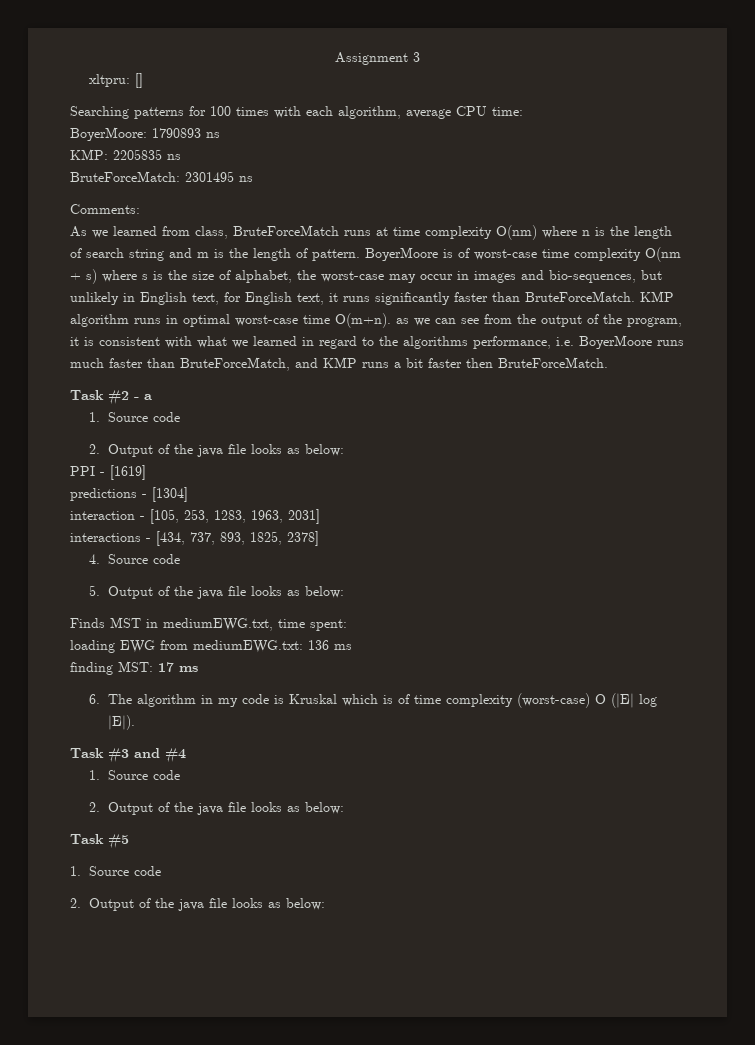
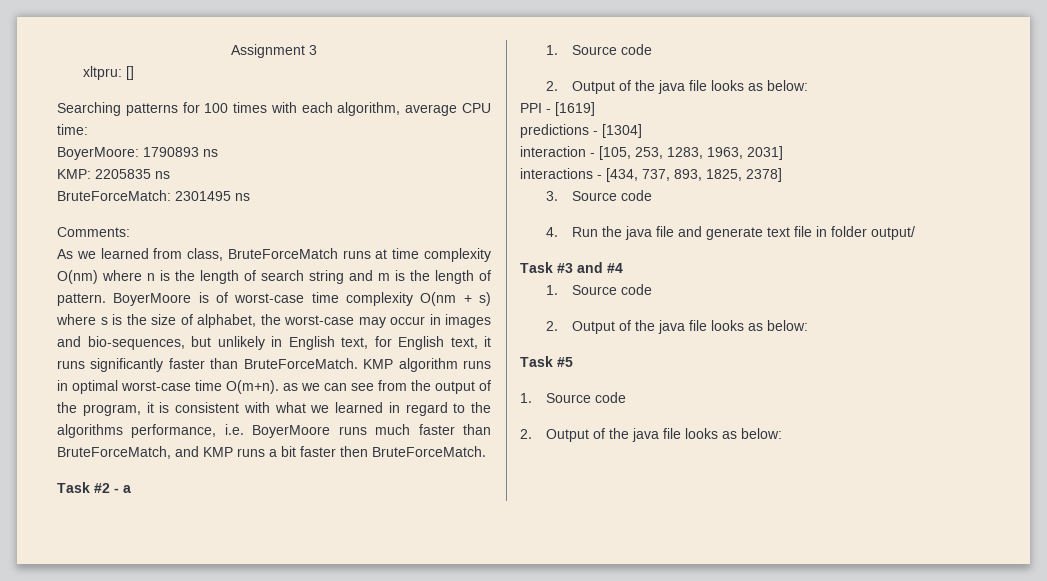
- 4. Source code
- 5. Output of the java file looks as below:
- Finds MST in mediumEWG.txt, time spent:
- loading EWG from mediumEWG.txt: 136 ms
- finding MST: 17 ms
- 6. The algorithm in my code is Kruskal which is of time complexity (worst-case) O (|E| log |E|).
+ 3. Source code
+ 4. Run the java file and generate text file in folder output/

